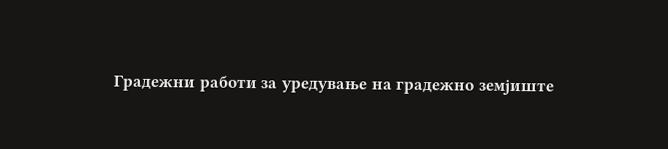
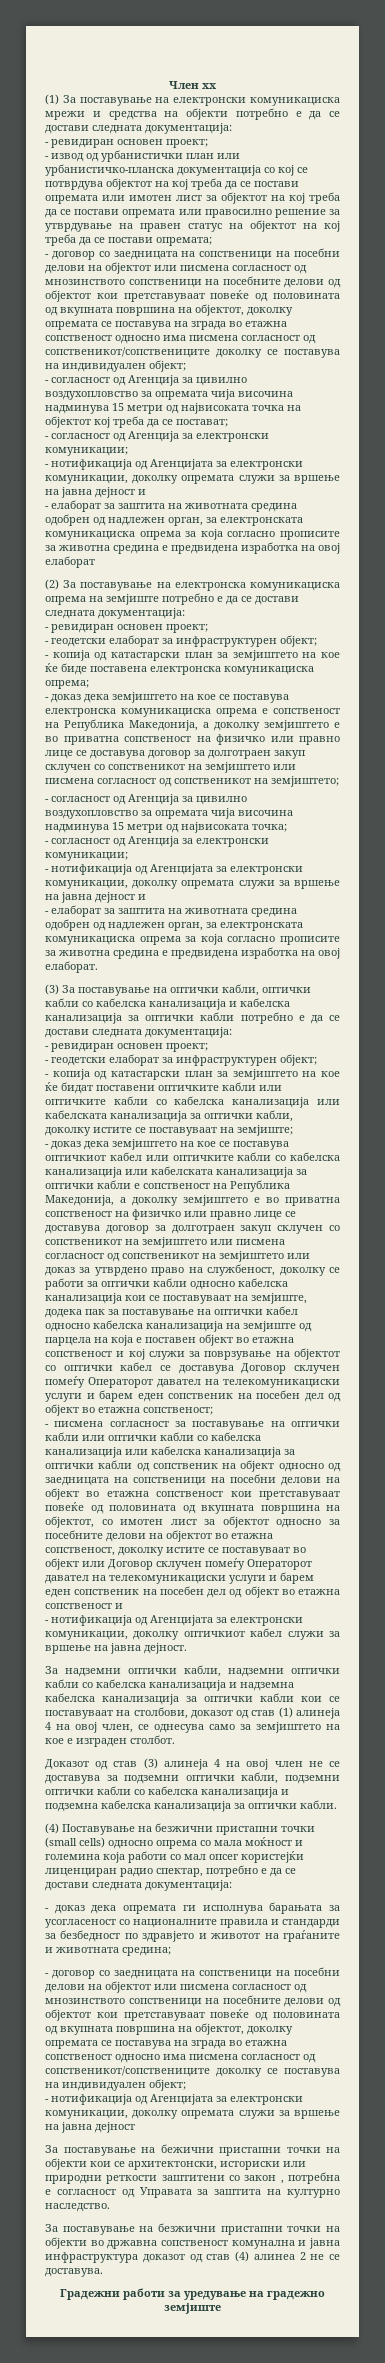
+ Член хх
+ (1) За поставување на електронски комуникациска мрежи и средства на објекти потребно е да се достави следната документација:
+ - ревидиран основен проект;
+ - извод од урбанистички план или урбанистичко-планска документација со кој се потврдува објектот на кој треба да се постави опремата или имотен лист за објектот на кој треба да се постави опремата или правосилно решение за утврдување на правен статус на објектот на кој треба да се постави опремата;
+ - договор со заедницата на сопственици на посебни делови на објектот или писмена согласност од мнозинството сопственици на посебните делови од објектот кои претставуваат повеќе од половината од вкупната површина на објектот, доколку опремата се поставува на зграда во етажна сопственост односно има писмена согласност од сопственикот/сопствениците доколку се поставува на индивидуален објект;
+ - согласност од Агенција за цивилно воздухопловство за опремата чија височина надминува 15 метри од највисоката точка на објектот кој треба да се постават;
+ - согласност од Агенција за електронски комуникации;
+ - нотификација од Агенцијата за електронски комуникации, доколку опремата служи за вршење на јавна дејност и
+ - елаборат за заштита на животната средина одобрен од надлежен орган, за електронската комуникациска опрема за која согласно прописите за животна средина е предвидена изработка на овој елаборат
+ (2) За поставување на електронска комуникациска опрема на земјиште потребно е да се достави следната документација:
+ - ревидиран основен проект;
+ - геодетски елаборат за инфраструктурен објект;
+ - копија од катастарски план за земјиштето на кое ќе бидe поставенa електронска комуникациска опрема;
+ - доказ дека земјиштето на кое се поставува електронска комуникациска опрема е сопственост на Република Македонија, а доколку земјиштето е во приватна сопственост на физичко или правно лице се доставува договор за долготраен закуп склучен со сопственикот на земјиштето или писмена согласност од сопственикот на земјиштето;
+ - согласност од Агенција за цивилно воздухопловство за опремата чија височина надминува 15 метри од највисоката точка;
+ - согласност од Агенција за електронски комуникации;
+ - нотификација од Агенцијата за електронски комуникации, доколку опремата служи за вршење на јавна дејност и
+ - елаборат за заштита на животната средина одобрен од надлежен орган, за електронската комуникациска опрема за која согласно прописите за животна средина е предвидена изработка на овој елаборат.
+ (3) За поставување на оптички кабли, oптички кабли со кабелска канализација и кабелска канализација за оптички кабли потребно е да се достави следната документација:
+ - ревидиран основен проект;
+ - геодетски елаборат за инфраструктурен објект;
+ - копија од катастарски план за земјиштето на кое ќе бидат поставени оптичките кабли или oптичките кабли со кабелска канализација или кабелската канализација за оптички кабли, доколку истите се поставуваат на земјиште;
+ - доказ дека земјиштето на кое се поставува оптичкиот кабел или oптичките кабли со кабелска канализација или кабелската канализација за оптички кабли е сопственост на Република Македонија, а доколку земјиштето е во приватна сопственост на физичко или правно лице се доставува договор за долготраен закуп склучен со сопственикот на земјиштето или писмена согласност од сопственикот на земјиштето или доказ за утврдено право на службеност, доколку се работи за оптички кабли односно кабелска канализација кои се поставуваат на земјиште, додека пак за поставување на оптички кабел односно кабелска канализација на земјиште од парцела на која е поставен објект во етажна сопственост и кој служи за поврзување на објектот со оптички кабел се доставува Договор склучен помеѓу Операторот давател на телекомуникациски услуги и барем еден сопственик на посебен дел од објект во етажна сопственост;
+ - писмена согласност за поставување на оптички кабли или oптички кабли со кабелска канализација или кабелска канализација за оптички кабли од сопственик на објект односно од заедницата на сопственици на посебни делови на објект во етажна сопственост кои претставуваат повеќе од половината од вкупната површина на објектот, со имотен лист за објектот односно за посебните делови на објектот во етажна сопственост, доколку истите се поставуваат во објект или Договор склучен помеѓу Операторот давател на телекомуникациски услуги и барем еден сопственик на посебен дел од објект во етажна сопственост и
+ - нотификација од Агенцијата за електронски комуникации, доколку оптичкиот кабел служи за вршење на јавна дејност.
+ За надземни оптички кабли, надземни oптички кабли со кабелска канализација и надземна кабелска канализација за оптички кабли кои се поставуваат на столбови, доказот од став (1) алинеја 4 на овој член, се однесува само за земјиштето на кое е изграден столбот.
+ Доказот од став (3) алинеја 4 на овој член не се доставува за подземни оптички кабли, подземни oптички кабли со кабелска канализација и подземна кабелска канализација за оптички кабли.
+ (4) Поставување на безжични пристапни точки (small cells) односно опрема со мала моќност и големина која работи со мал опсег користејќи лиценциран радио спектар, потребно е да се достави следната документација:
+ - доказ дека опремата ги исполнува барањата за усогласеност со националните правила и стандарди за безбедност по здравјето и животот на граѓаните и животната средина;
+ - договор со заедницата на сопственици на посебни делови на објектот или писмена согласност од мнозинството сопственици на посебните делови од објектот кои претставуваат повеќе од половината од вкупната површина на објектот, доколку опремата се поставува на зграда во етажна сопственост односно има писмена согласност од сопственикот/сопствениците доколку се поставува на индивидуален објект;
+ - нотификација од Агенцијата за електронски комуникации, доколку опремата служи за вршење на јавна дејност
+ За поставување на бежични пристапни точки на објекти кои се архитектонски, историски или природни реткости заштитени со закон , потребна е согласност од Управата за заштита на културно наследство.
+ За поставување на безжични пристапни точки на објекти во државна сопственост комунална и јавна инфраструктура доказот од став (4) алинеа 2 не се доставува.

